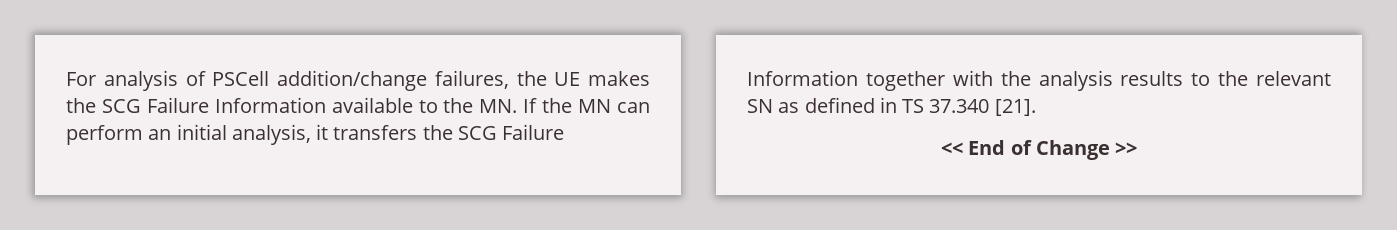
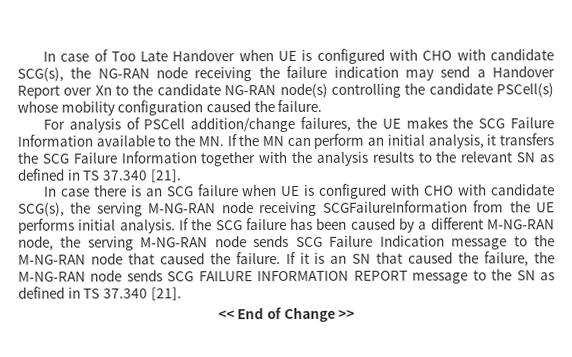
+ In case of Too Late Handover when UE is configured with CHO with candidate SCG(s), the NG-RAN node receiving the failure indication may send a Handover Report over Xn to the candidate NG-RAN node(s) controlling the candidate PSCell(s) whose mobility configuration caused the failure.
+ In case there is an SCG failure when UE is configured with CHO with candidate SCG(s), the serving M-NG-RAN node receiving SCGFailureInformation from the UE performs initial analysis. If the SCG failure has been caused by a different M-NG-RAN node, the serving M-NG-RAN node sends SCG Failure Indication message to the M-NG-RAN node that caused the failure. If it is an SN that caused the failure, the M-NG-RAN node sends SCG FAILURE INFORMATION REPORT message to the SN as defined in TS 37.340 [21].

